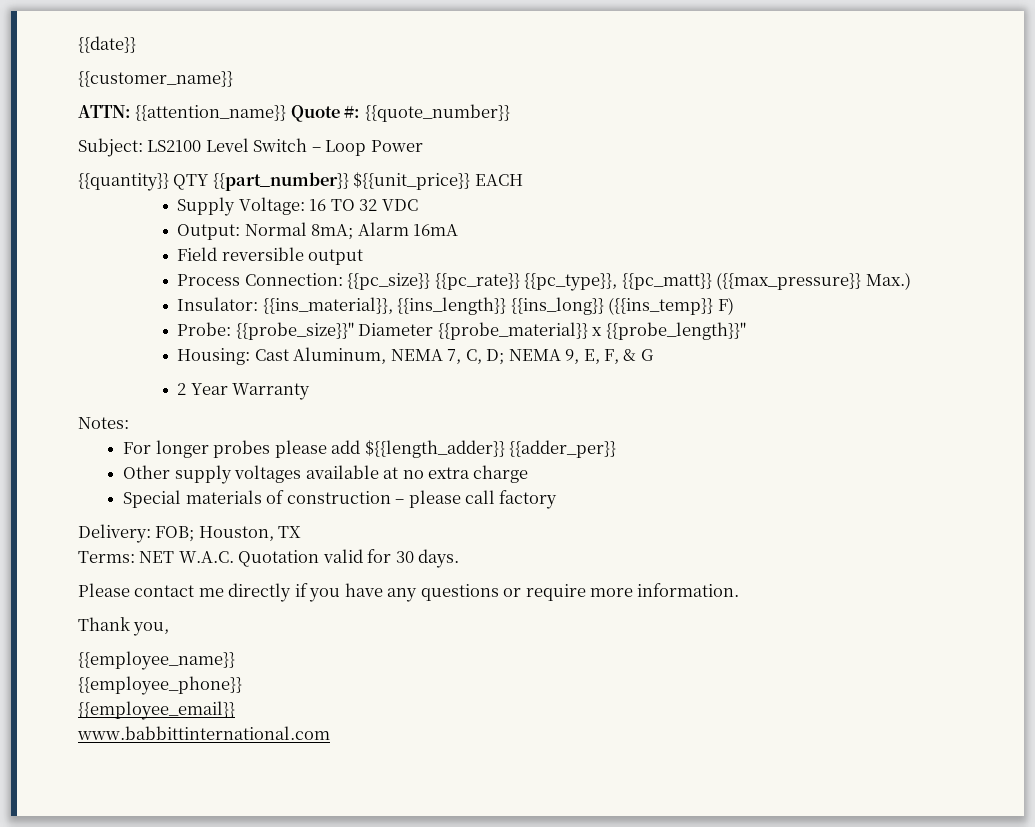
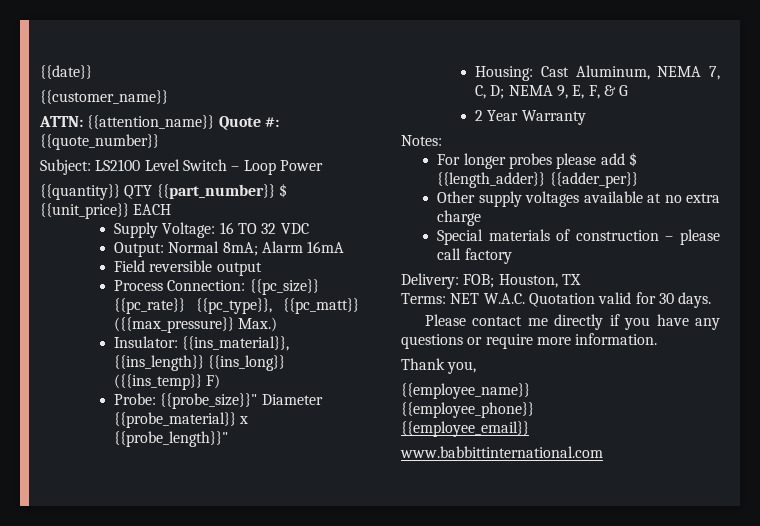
- {{quantity}} QTY {{part_number}} ${{unit_price}} EACH
+ {{quantity}} QTY {{part_number}} $ {{unit_price}} EACH
- For longer probes please add ${{length_adder}} {{adder_per}}
+ For longer probes please add $ {{length_adder}} {{adder_per}}

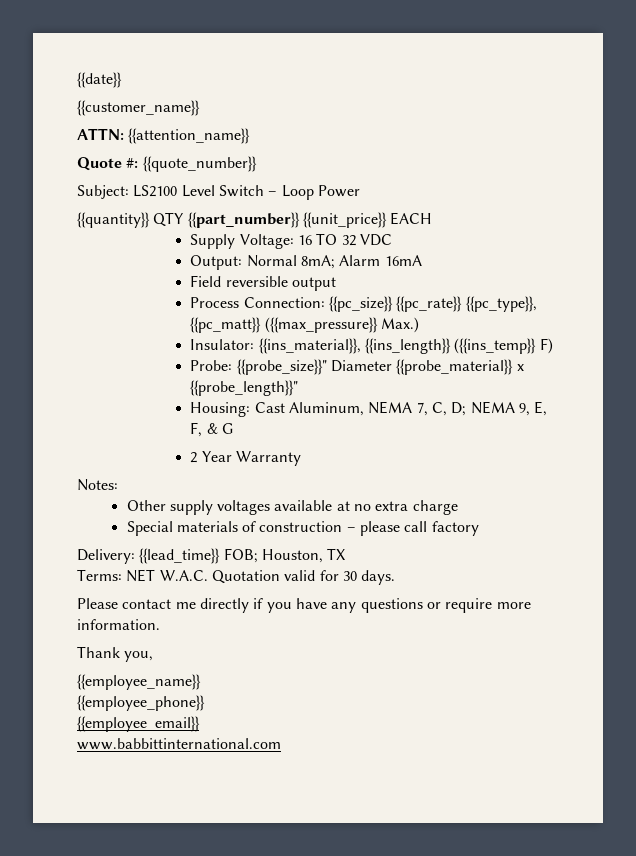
- ATTN: {{attention_name}} Quote #: {{quote_number}}
+ ATTN: {{attention_name}}
+ Quote #: {{quote_number}}
- {{quantity}} QTY {{part_number}} $ {{unit_price}} EACH
+ {{quantity}} QTY {{part_number}} {{unit_price}} EACH
- Insulator: {{ins_material}}, {{ins_length}} {{ins_long}} ({{ins_temp}} F)
+ Insulator: {{ins_material}}, {{ins_length}} ({{ins_temp}} F)
- For longer probes please add $ {{length_adder}} {{adder_per}}
- Delivery: FOB; Houston, TX
+ Delivery: {{lead_time}} FOB; Houston, TX

